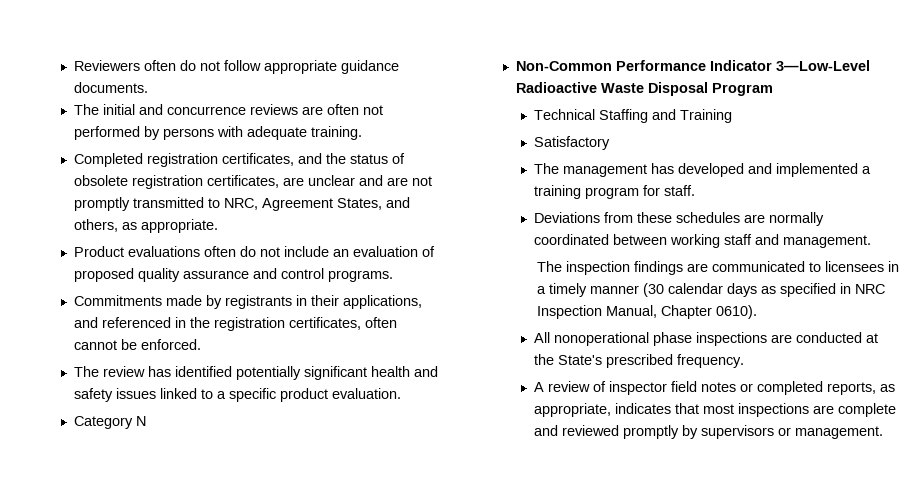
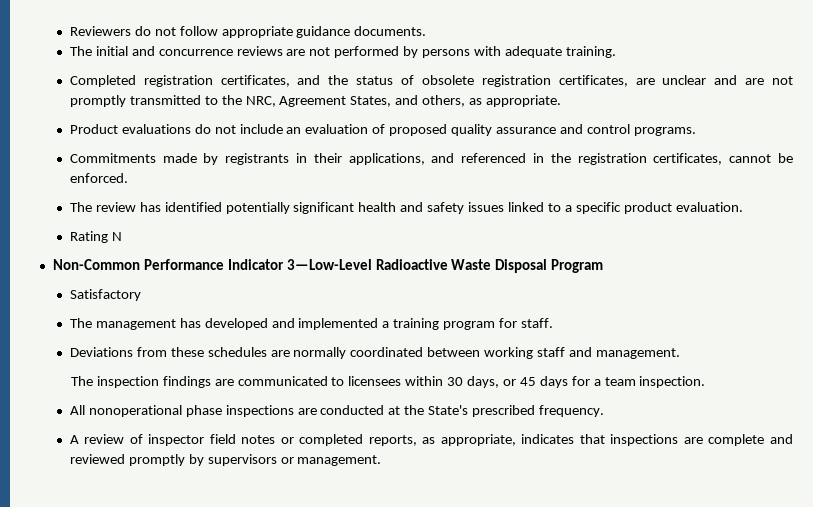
- Reviewers often do not follow appropriate guidance documents.
+ Reviewers do not follow appropriate guidance documents.
- The initial and concurrence reviews are often not performed by persons with adequate training.
+ The initial and concurrence reviews are not performed by persons with adequate training.
- Completed registration certificates, and the status of obsolete registration certificates, are unclear and are not promptly transmitted to NRC, Agreement States, and others, as appropriate.
+ Completed registration certificates, and the status of obsolete registration certificates, are unclear and are not promptly transmitted to the NRC, Agreement States, and others, as appropriate.
- Product evaluations often do not include an evaluation of proposed quality assurance and control programs.
+ Product evaluations do not include an evaluation of proposed quality assurance and control programs.
- Commitments made by registrants in their applications, and referenced in the registration certificates, often cannot be enforced.
+ Commitments made by registrants in their applications, and referenced in the registration certificates, cannot be enforced.
- Category N
+ Rating N
- Technical Staffing and Training
- The inspection findings are communicated to licensees in a timely manner (30 calendar days as specified in NRC Inspection Manual, Chapter 0610).
+ The inspection findings are communicated to licensees within 30 days, or 45 days for a team inspection.
- A review of inspector field notes or completed reports, as appropriate, indicates that most inspections are complete and reviewed promptly by supervisors or management.
+ A review of inspector field notes or completed reports, as appropriate, indicates that inspections are complete and reviewed promptly by supervisors or management.

